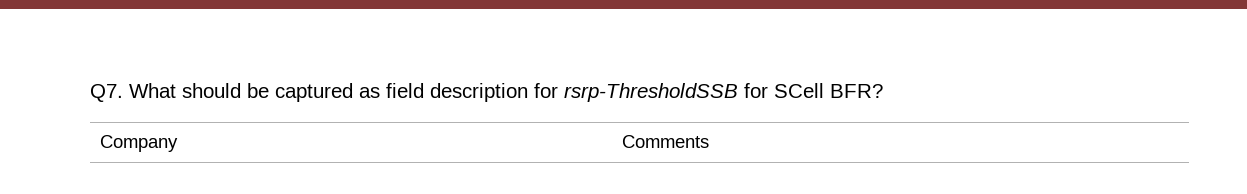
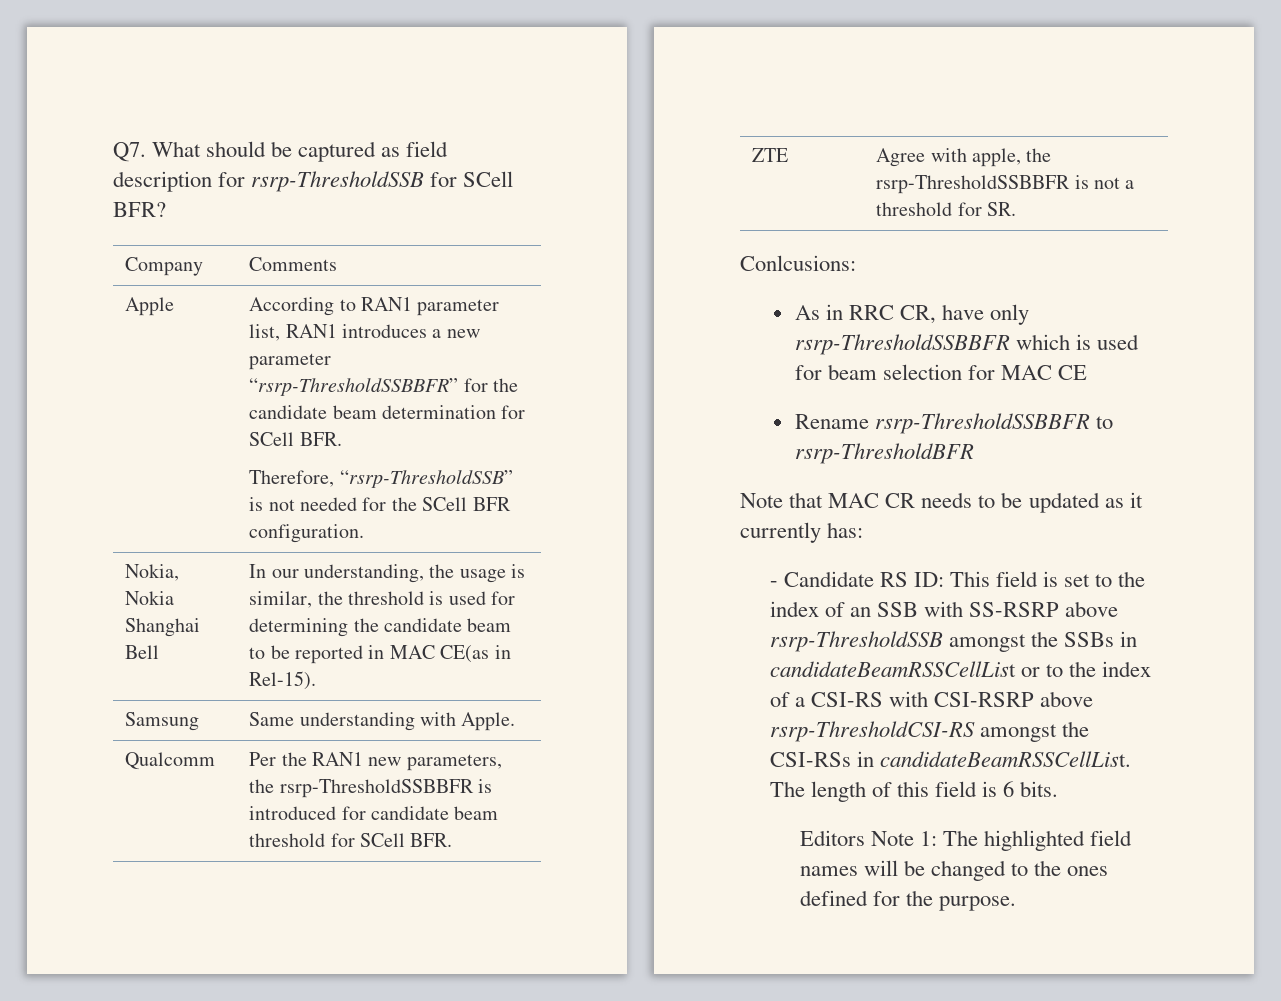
+ Apple | According to RAN1 parameter list, RAN1 introduces a new parameter “rsrp-ThresholdSSBBFR” for the candidate beam determination for SCell BFR.
+ Therefore, “rsrp-ThresholdSSB” is not needed for the SCell BFR configuration.
+ Nokia, Nokia Shanghai Bell | In our understanding, the usage is similar, the threshold is used for determining the candidate beam to be reported in MAC CE(as in Rel-15).
+ Samsung | Same understanding with Apple.
+ Qualcomm | Per the RAN1 new parameters, the rsrp-ThresholdSSBBFR is introduced for candidate beam threshold for SCell BFR.
+ ZTE | Agree with apple, the rsrp-ThresholdSSBBFR is not a threshold for SR.
+ Conlcusions:
+ As in RRC CR, have only rsrp-ThresholdSSBBFR which is used for beam selection for MAC CE
+ Rename rsrp-ThresholdSSBBFR to rsrp-ThresholdBFR
+ Note that MAC CR needs to be updated as it currently has:
+ - Candidate RS ID: This field is set to the index of an SSB with SS-RSRP above rsrp-ThresholdSSB amongst the SSBs in candidateBeamRSSCellList or to the index of a CSI-RS with CSI-RSRP above rsrp-ThresholdCSI-RS amongst the CSI-RSs in candidateBeamRSSCellList. The length of this field is 6 bits.
+ Editors Note 1: The highlighted field names will be changed to the ones defined for the purpose.

